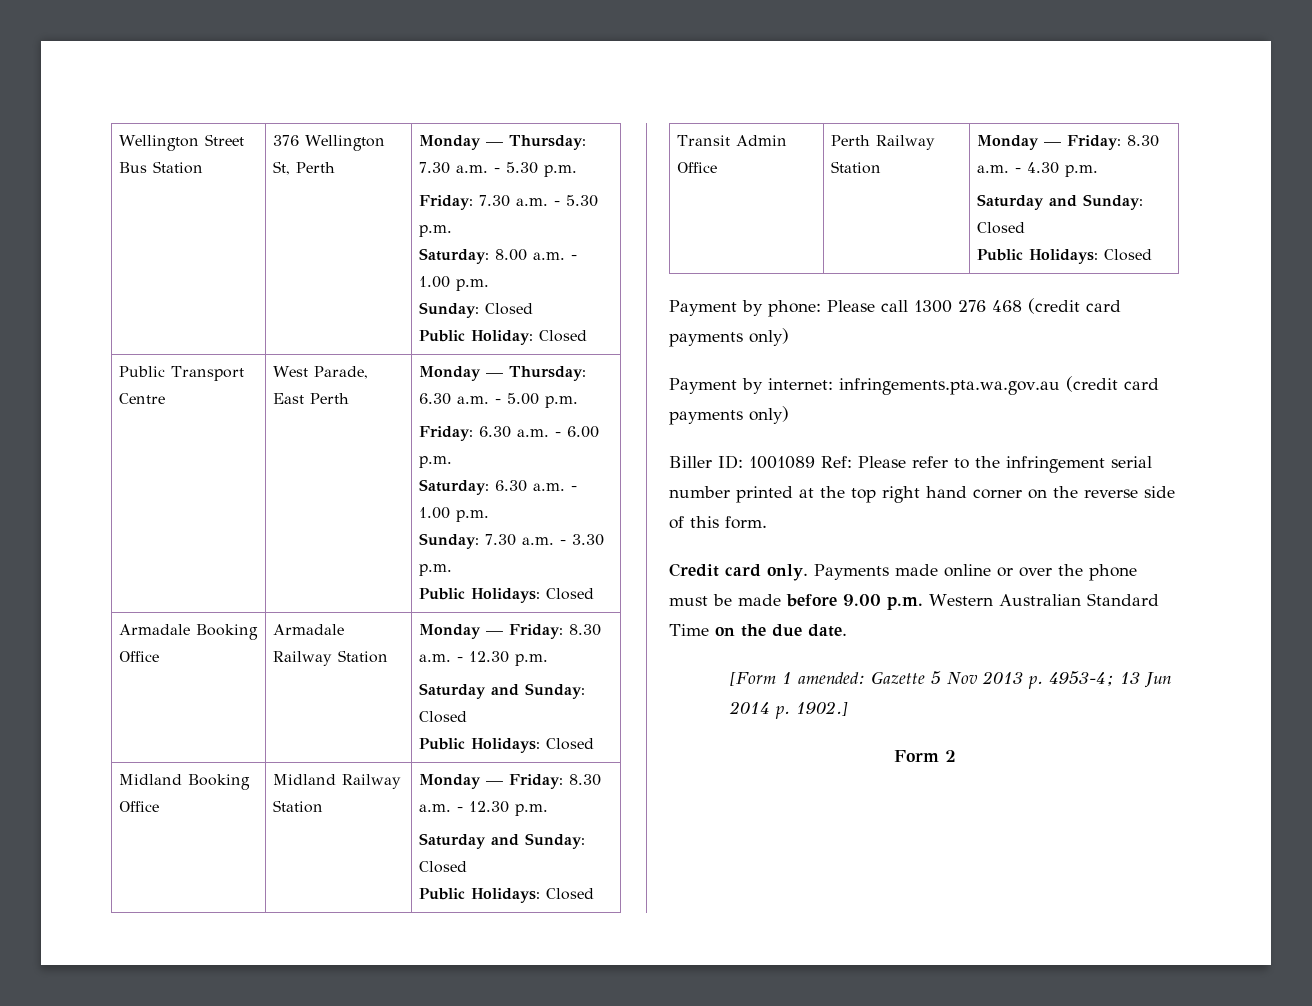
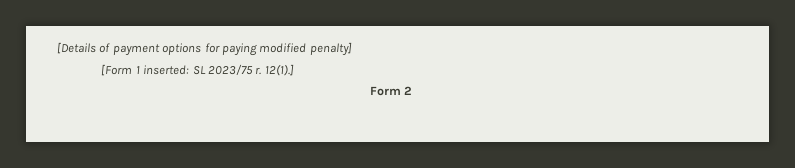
- Wellington Street Bus Station | 376 Wellington St, Perth | Monday — Thursday: 7.30 a.m. - 5.30 p.m.
- Friday: 7.30 a.m. - 5.30 p.m.
- Saturday: 8.00 a.m. - 1.00 p.m.
- Sunday: Closed
- Public Holiday: Closed
- Public Transport Centre | West Parade, East Perth | Monday — Thursday: 6.30 a.m. - 5.00 p.m.
- Friday: 6.30 a.m. - 6.00 p.m.
- Saturday: 6.30 a.m. - 1.00 p.m.
- Sunday: 7.30 a.m. - 3.30 p.m.
- Public Holidays: Closed
- Armadale Booking Office | Armadale Railway Station | Monday — Friday: 8.30 a.m. - 12.30 p.m.
- Saturday and Sunday: Closed
- Public Holidays: Closed
- Midland Booking Office | Midland Railway Station | Monday — Friday: 8.30 a.m. - 12.30 p.m.
- Saturday and Sunday: Closed
- Public Holidays: Closed
- Transit Admin Office | Perth Railway Station | Monday — Friday: 8.30 a.m. - 4.30 p.m.
- Saturday and Sunday: Closed
- Public Holidays: Closed
- Payment by phone: Please call 1300 276 468 (credit card payments only)
- Payment by internet: infringements.pta.wa.gov.au (credit card payments only)
- Biller ID: 1001089 Ref: Please refer to the infringement serial number printed at the top right hand corner on the reverse side of this form.
- Credit card only. Payments made online or over the phone must be made before 9.00 p.m. Western Australian Standard Time on the due date.
- [Form 1 amended: Gazette 5 Nov 2013 p. 4953-4; 13 Jun 2014 p. 1902.]
+ [Details of payment options for paying modified penalty]
+ [Form 1 inserted: SL 2023/75 r. 12(1).]

